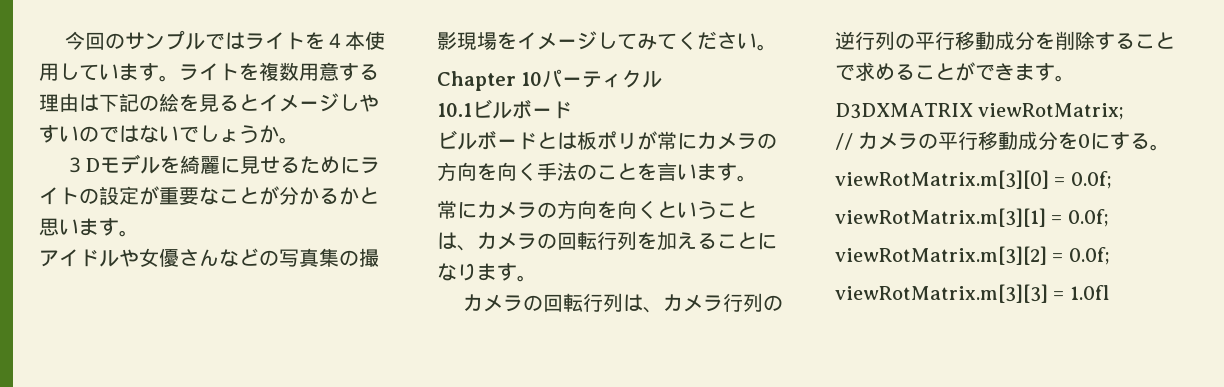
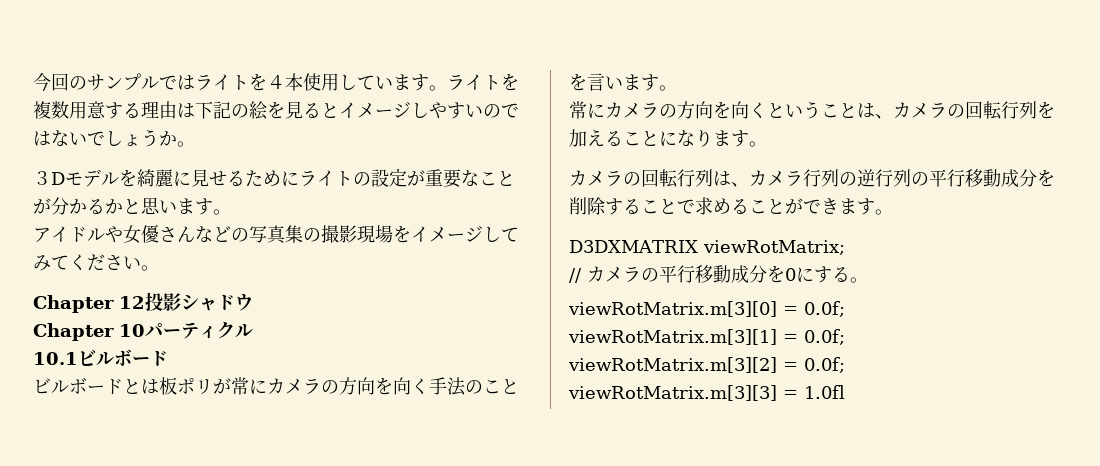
+ Chapter 12投影シャドウ

